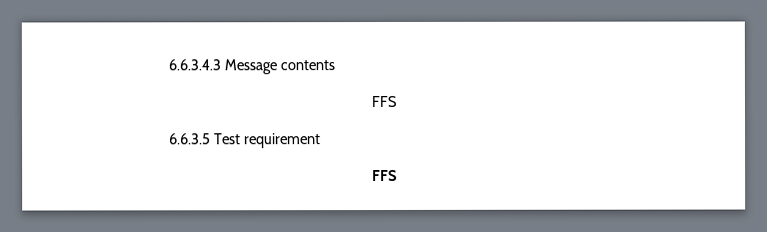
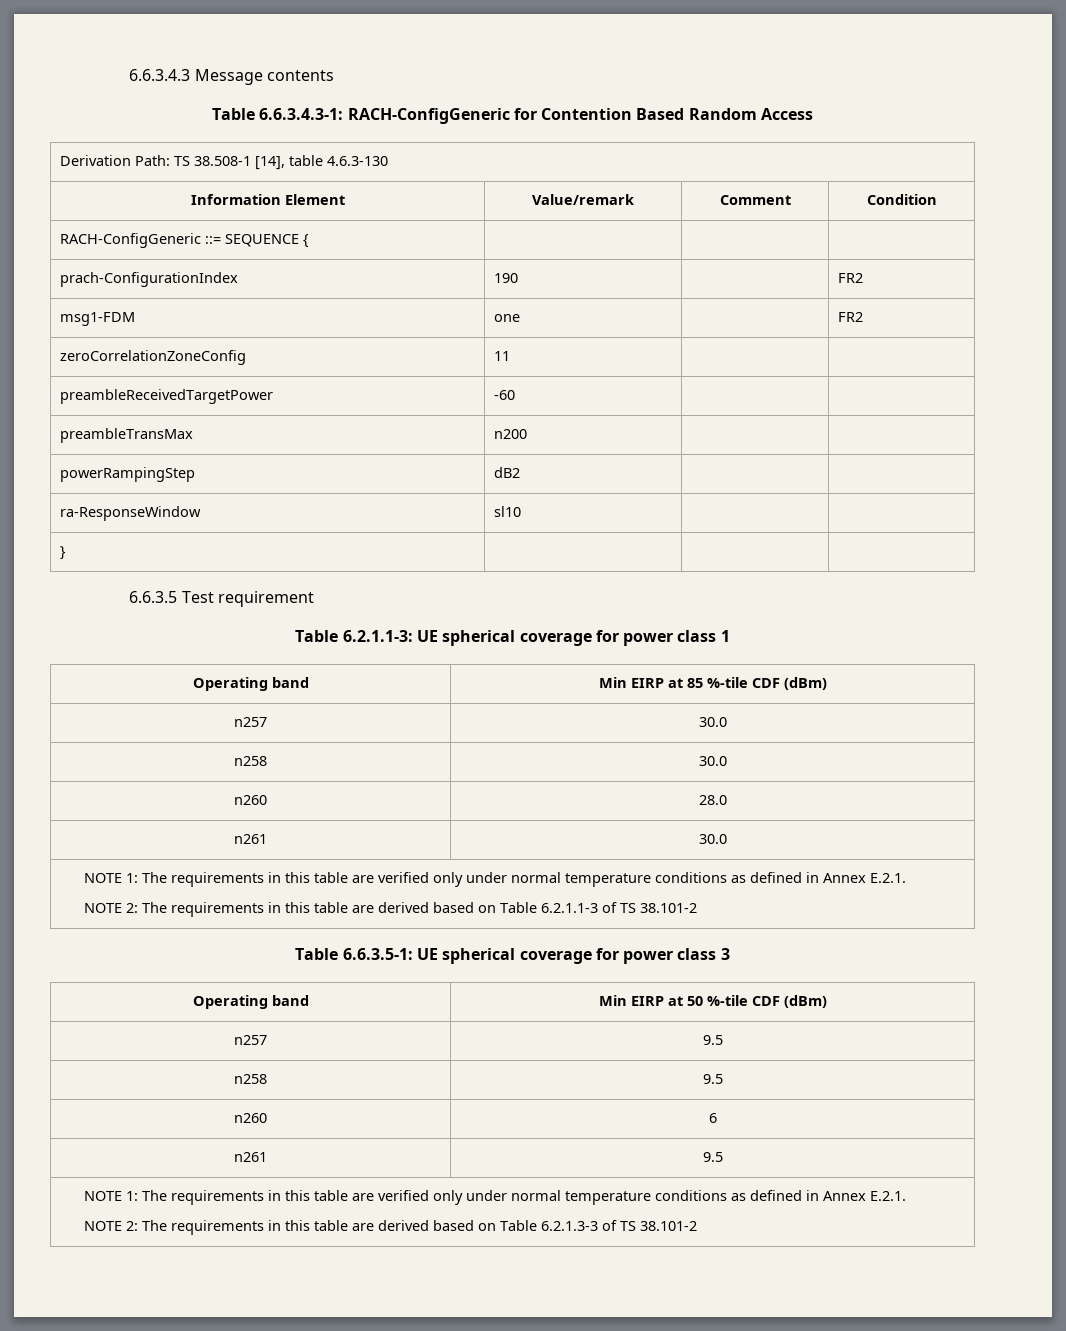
  6.6.3.4.3 Message contents
- FFS
+ Table 6.6.3.4.3-1: RACH-ConfigGeneric for Contention Based Random Access
+ Derivation Path: TS 38.508-1 [14], table 4.6.3-130
+ Information Element | Value/remark | Comment | Condition
+ RACH-ConfigGeneric ::= SEQUENCE { | | |
+ prach-ConfigurationIndex | 190 | | FR2
+ msg1-FDM | one | | FR2
+ zeroCorrelationZoneConfig | 11 | |
+ preambleReceivedTargetPower | -60 | |
+ preambleTransMax | n200 | |
+ powerRampingStep | dB2 | |
+ ra-ResponseWindow | sl10 | |
+ } | | |
  6.6.3.5 Test requirement
- FFS
+ Table 6.2.1.1-3: UE spherical coverage for power class 1
+ Operating band | Min EIRP at 85 %-tile CDF (dBm)
+ n257 | 30.0
+ n258 | 30.0
+ n260 | 28.0
+ n261 | 30.0
+ NOTE 1: The requirements in this table are verified only under normal temperature conditions as defined in Annex E.2.1.
+ NOTE 2: The requirements in this table are derived based on Table 6.2.1.1-3 of TS 38.101-2
+ Table 6.6.3.5-1: UE spherical coverage for power class 3
+ Operating band | Min EIRP at 50 %-tile CDF (dBm)
+ n257 | 9.5
+ n258 | 9.5
+ n260 | 6
+ n261 | 9.5
+ NOTE 1: The requirements in this table are verified only under normal temperature conditions as defined in Annex E.2.1.
+ NOTE 2: The requirements in this table are derived based on Table 6.2.1.3-3 of TS 38.101-2

